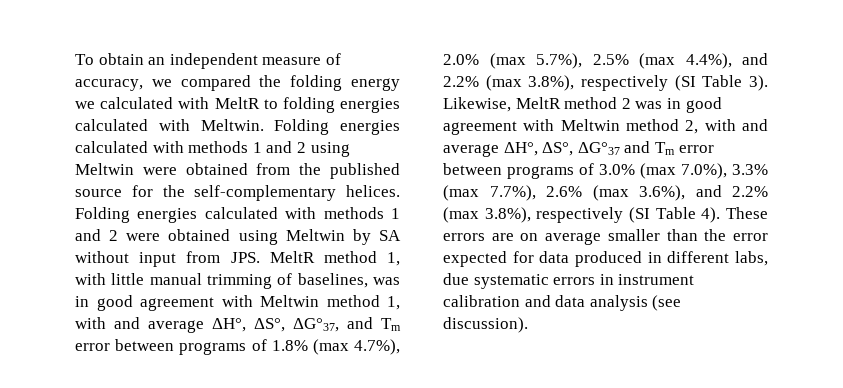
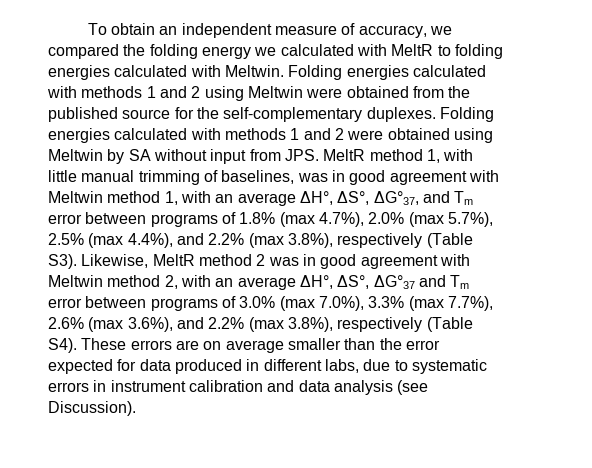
- Folding energies calculated with methods 1 and 2 using Meltwin were obtained from the published source for the self-complementary helices.
+ Folding energies calculated with methods 1 and 2 using Meltwin were obtained from the published source for the self-complementary duplexes.
- Folding energies calculated with methods 1 and 2 were obtained using Meltwin by SA without input from JPS. MeltR method 1, with little manual trimming of baselines, was in good agreement with Meltwin method 1, with and average ΔH°, ΔS°, ΔG°37, and Tm error between programs of 1.8% (max 4.7%), 2.0% (max 5.7%), 2.5% (max 4.4%), and 2.2% (max 3.8%), respectively (SI Table 3). Likewise, MeltR method 2 was in good agreement with Meltwin method 2, with and average ΔH°, ΔS°, ΔG°37 and Tm error between programs of 3.0% (max 7.0%), 3.3% (max 7.7%), 2.6% (max 3.6%), and 2.2% (max 3.8%), respectively (SI Table 4). These errors are on average smaller than the error expected for data produced in different labs, due systematic errors in instrument calibration and data analysis (see discussion).
+ Folding energies calculated with methods 1 and 2 were obtained using Meltwin by SA without input from JPS. MeltR method 1, with little manual trimming of baselines, was in good agreement with Meltwin method 1, with an average ΔH°, ΔS°, ΔG°37, and Tm error between programs of 1.8% (max 4.7%), 2.0% (max 5.7%), 2.5% (max 4.4%), and 2.2% (max 3.8%), respectively (Table S3). Likewise, MeltR method 2 was in good agreement with Meltwin method 2, with an average ΔH°, ΔS°, ΔG°37 and Tm error between programs of 3.0% (max 7.0%), 3.3% (max 7.7%), 2.6% (max 3.6%), and 2.2% (max 3.8%), respectively (Table S4). These errors are on average smaller than the error expected for data produced in different labs, due to systematic errors in instrument calibration and data analysis (see Discussion).

